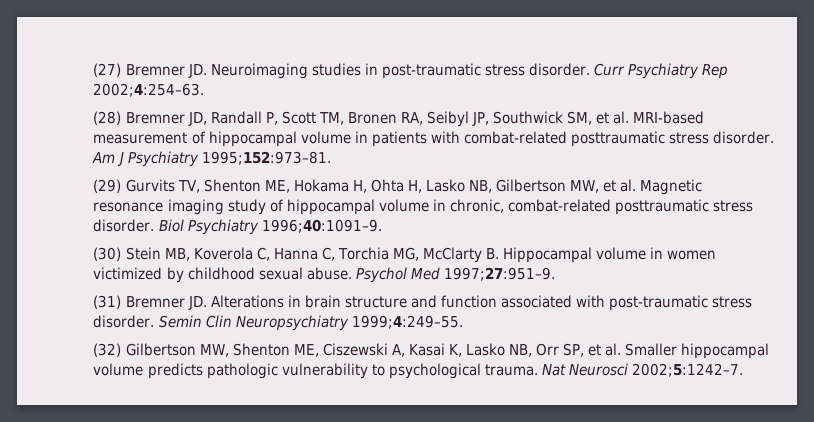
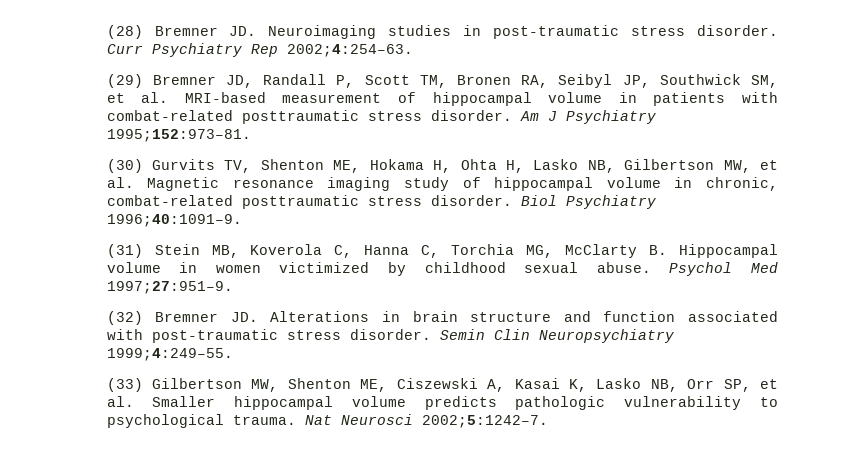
- (27) Bremner JD. Neuroimaging studies in post-traumatic stress disorder.
+ (28) Bremner JD. Neuroimaging studies in post-traumatic stress disorder.
- (28) Bremner JD, Randall P, Scott TM, Bronen RA, Seibyl JP, Southwick SM, et al. MRI-based measurement of hippocampal volume in patients with combat-related posttraumatic stress disorder.
+ (29) Bremner JD, Randall P, Scott TM, Bronen RA, Seibyl JP, Southwick SM, et al. MRI-based measurement of hippocampal volume in patients with combat-related posttraumatic stress disorder.
- (29) Gurvits TV, Shenton ME, Hokama H, Ohta H, Lasko NB, Gilbertson MW, et al. Magnetic resonance imaging study of hippocampal volume in chronic, combat-related posttraumatic stress disorder.
+ (30) Gurvits TV, Shenton ME, Hokama H, Ohta H, Lasko NB, Gilbertson MW, et al. Magnetic resonance imaging study of hippocampal volume in chronic, combat-related posttraumatic stress disorder.
- (30) Stein MB, Koverola C, Hanna C, Torchia MG, McClarty B. Hippocampal volume in women victimized by childhood sexual abuse.
+ (31) Stein MB, Koverola C, Hanna C, Torchia MG, McClarty B. Hippocampal volume in women victimized by childhood sexual abuse.
- (31) Bremner JD. Alterations in brain structure and function associated with post-traumatic stress disorder.
+ (32) Bremner JD. Alterations in brain structure and function associated with post-traumatic stress disorder.
- (32) Gilbertson MW, Shenton ME, Ciszewski A, Kasai K, Lasko NB, Orr SP, et al. Smaller hippocampal volume predicts pathologic vulnerability to psychological trauma.
+ (33) Gilbertson MW, Shenton ME, Ciszewski A, Kasai K, Lasko NB, Orr SP, et al. Smaller hippocampal volume predicts pathologic vulnerability to psychological trauma.

